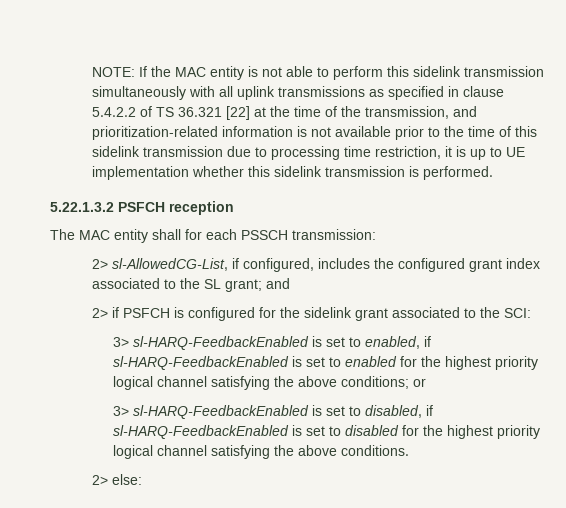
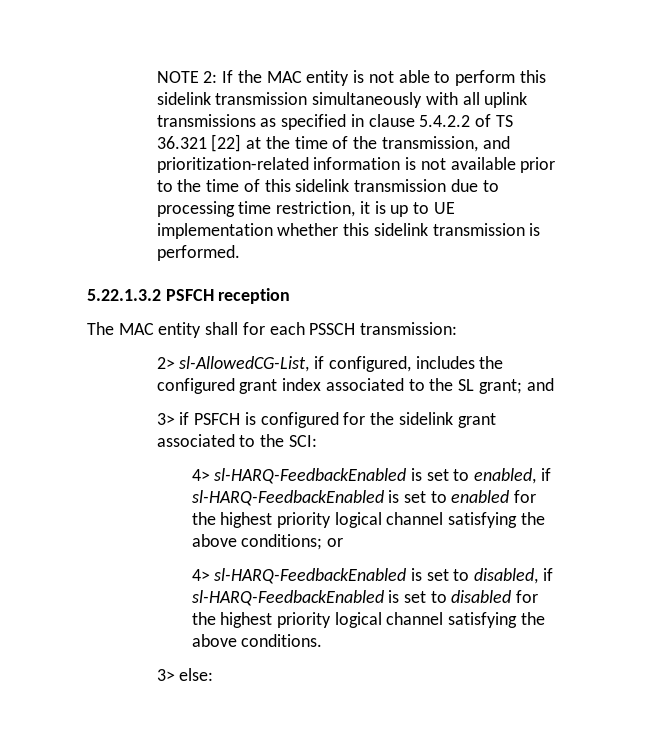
- NOTE:
+ NOTE 2:
- 2> if PSFCH is configured for the sidelink grant associated to the SCI:
+ 3> if PSFCH is configured for the sidelink grant associated to the SCI:
- 3> sl-HARQ-FeedbackEnabled is set to enabled, if sl-HARQ-FeedbackEnabled is set to enabled for the highest priority logical channel satisfying the above conditions; or
+ 4> sl-HARQ-FeedbackEnabled is set to enabled, if sl-HARQ-FeedbackEnabled is set to enabled for the highest priority logical channel satisfying the above conditions; or
- 3> sl-HARQ-FeedbackEnabled is set to disabled, if sl-HARQ-FeedbackEnabled is set to disabled for the highest priority logical channel satisfying the above conditions.
+ 4> sl-HARQ-FeedbackEnabled is set to disabled, if sl-HARQ-FeedbackEnabled is set to disabled for the highest priority logical channel satisfying the above conditions.
- 2> else:
+ 3> else:

